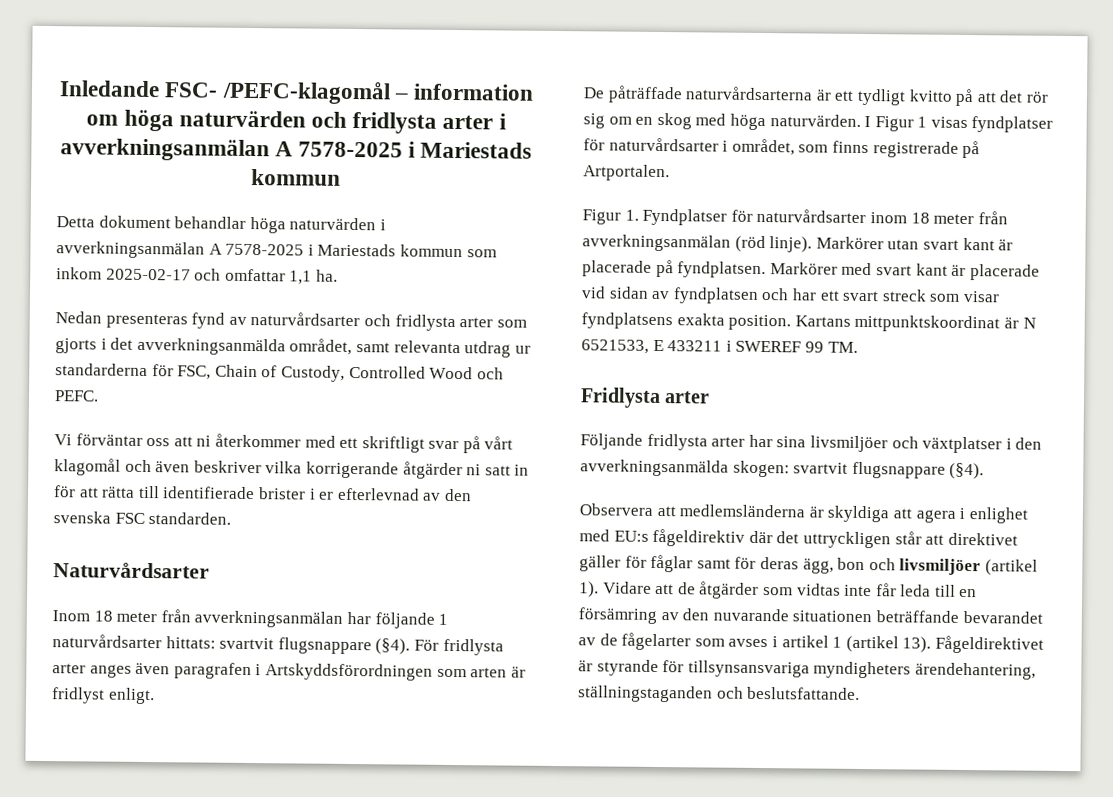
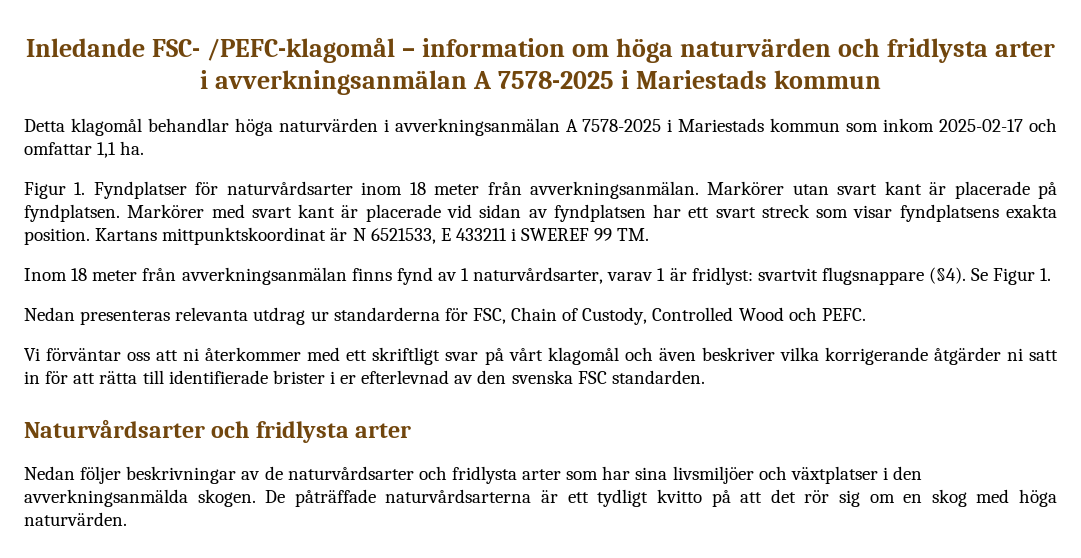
- Detta dokument behandlar höga naturvärden i avverkningsanmälan A 7578-2025 i Mariestads kommun som inkom 2025-02-17 och omfattar 1,1 ha.
+ Detta klagomål behandlar höga naturvärden i avverkningsanmälan A 7578-2025 i Mariestads kommun som inkom 2025-02-17 och omfattar 1,1 ha.
- Nedan presenteras fynd av naturvårdsarter och fridlysta arter som gjorts i det avverkningsanmälda området, samt relevanta utdrag ur standarderna för FSC, Chain of Custody, Controlled Wood och PEFC.
+ Figur 1. Fyndplatser för naturvårdsarter inom 18 meter från avverkningsanmälan. Markörer utan svart kant är placerade på fyndplatsen. Markörer med svart kant är placerade vid sidan av fyndplatsen har ett svart streck som visar fyndplatsens exakta position. Kartans mittpunktskoordinat är N 6521533, E 433211 i SWEREF 99 TM.
+ Inom 18 meter från avverkningsanmälan finns fynd av 1 naturvårdsarter, varav 1 är fridlyst: svartvit flugsnappare (§4). Se Figur 1.
+ Nedan presenteras relevanta utdrag ur standarderna för FSC, Chain of Custody, Controlled Wood och PEFC.
- Naturvårdsarter
- Inom 18 meter från avverkningsanmälan har följande 1 naturvårdsarter hittats: svartvit flugsnappare (§4). För fridlysta arter anges även paragrafen i Artskyddsförordningen som arten är fridlyst enligt.
- De påträffade naturvårdsarterna är ett tydligt kvitto på att det rör sig om en skog med höga naturvärden. I Figur 1 visas fyndplatser för naturvårdsarter i området, som finns registrerade på Artportalen.
- Figur 1. Fyndplatser för naturvårdsarter inom 18 meter från avverkningsanmälan (röd linje). Markörer utan svart kant är placerade på fyndplatsen. Markörer med svart kant är placerade vid sidan av fyndplatsen och har ett svart streck som visar fyndplatsens exakta position. Kartans mittpunktskoordinat är N 6521533, E 433211 i SWEREF 99 TM.
- Fridlysta arter
- Följande fridlysta arter har sina livsmiljöer och växtplatser i den avverkningsanmälda skogen: svartvit flugsnappare (§4).
- Observera att medlemsländerna är skyldiga att agera i enlighet med EU:s fågeldirektiv där det uttryckligen står att direktivet gäller för fåglar samt för deras ägg, bon och livsmiljöer (artikel 1). Vidare att de åtgärder som vidtas inte får leda till en försämring av den nuvarande situationen beträffande bevarandet av de fågelarter som avses i artikel 1 (artikel 13). Fågeldirektivet är styrande för tillsynsansvariga myndigheters ärendehantering, ställningstaganden och beslutsfattande.
+ Naturvårdsarter och fridlysta arter
+ Nedan följer beskrivningar av de naturvårdsarter och fridlysta arter som har sina livsmiljöer och växtplatser i den avverkningsanmälda skogen. De påträffade naturvårdsarterna är ett tydligt kvitto på att det rör sig om en skog med höga naturvärden.

